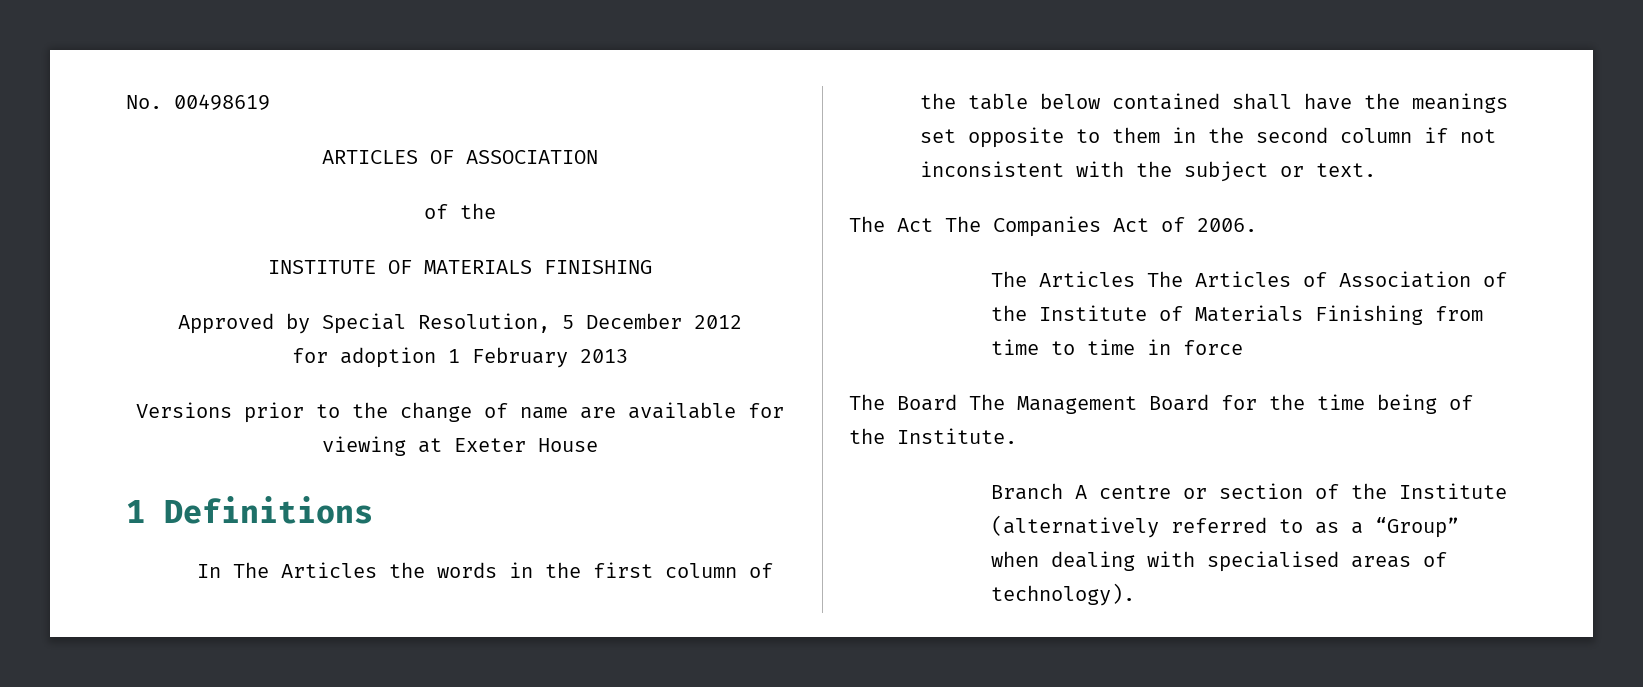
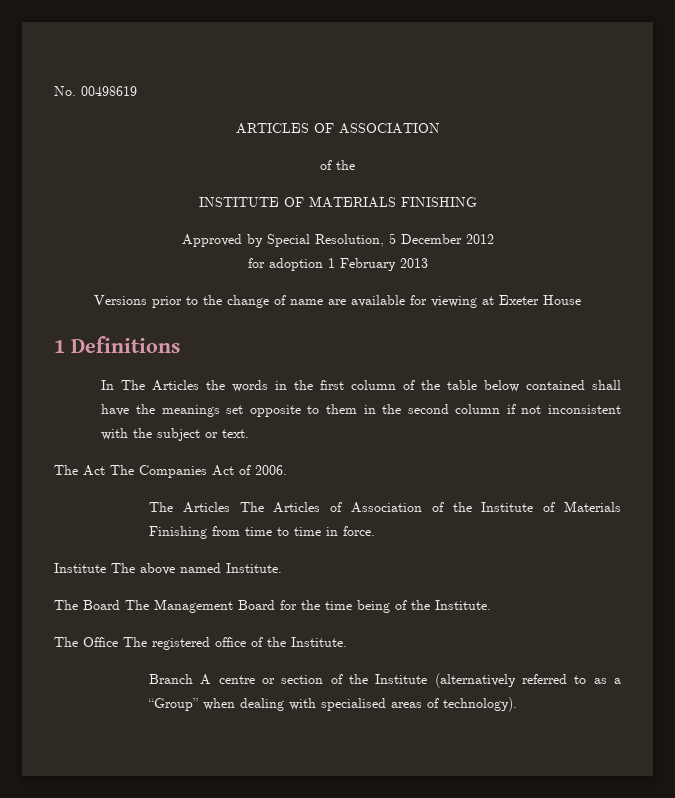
- The Articles The Articles of Association of the Institute of Materials Finishing from time to time in force
+ The Articles The Articles of Association of the Institute of Materials Finishing from time to time in force.
+ Institute The above named Institute.
+ The Office The registered office of the Institute.

